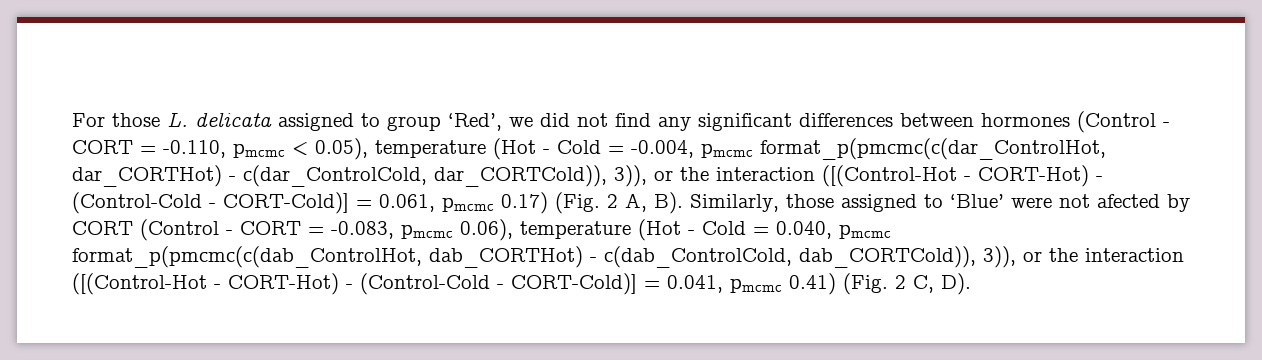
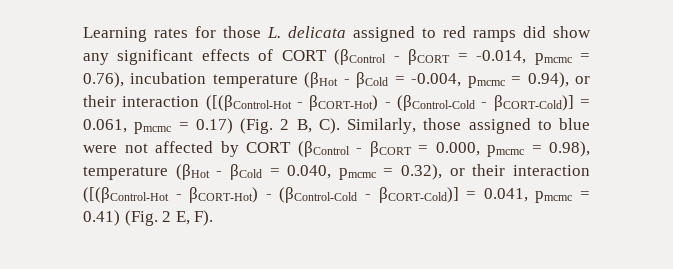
- For those L. delicata assigned to group ‘Red’, we did not find any significant differences between hormones (Control - CORT = -0.110, pmcmc < 0.05), temperature (Hot - Cold = -0.004, pmcmc format_p(pmcmc(c(dar_ControlHot, dar_CORTHot) - c(dar_ControlCold, dar_CORTCold)), 3)), or the interaction ([(Control-Hot - CORT-Hot) - (Control-Cold - CORT-Cold)] = 0.061, pmcmc 0.17) (Fig. 2 A, B). Similarly, those assigned to ‘Blue’ were not afected by CORT (Control - CORT = -0.083, pmcmc 0.06), temperature (Hot - Cold = 0.040, pmcmc format_p(pmcmc(c(dab_ControlHot, dab_CORTHot) - c(dab_ControlCold, dab_CORTCold)), 3)), or the interaction ([(Control-Hot - CORT-Hot) - (Control-Cold - CORT-Cold)] = 0.041, pmcmc 0.41) (Fig. 2 C, D).
+ Learning rates for those L. delicata assigned to red ramps did show any significant effects of CORT (βControl - βCORT = -0.014, pmcmc = 0.76), incubation temperature (βHot - βCold = -0.004, pmcmc = 0.94), or their interaction ([(βControl-Hot - βCORT-Hot) - (βControl-Cold - βCORT-Cold)] = 0.061, pmcmc = 0.17) (Fig. 2 B, C). Similarly, those assigned to blue were not affected by CORT (βControl - βCORT = 0.000, pmcmc = 0.98), temperature (βHot - βCold = 0.040, pmcmc = 0.32), or their interaction ([(βControl-Hot - βCORT-Hot) - (βControl-Cold - βCORT-Cold)] = 0.041, pmcmc = 0.41) (Fig. 2 E, F).

